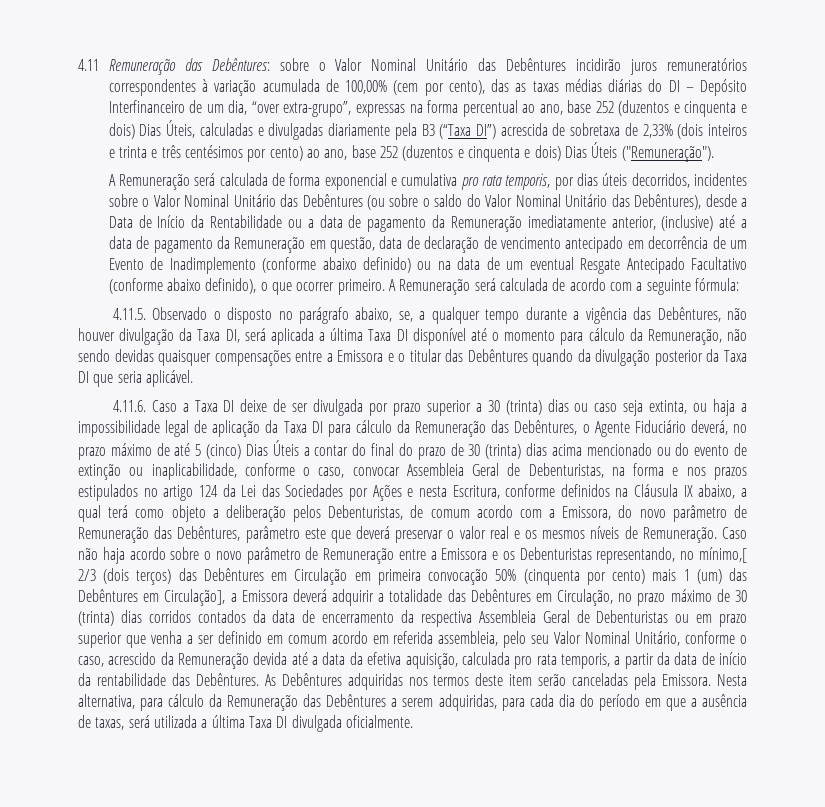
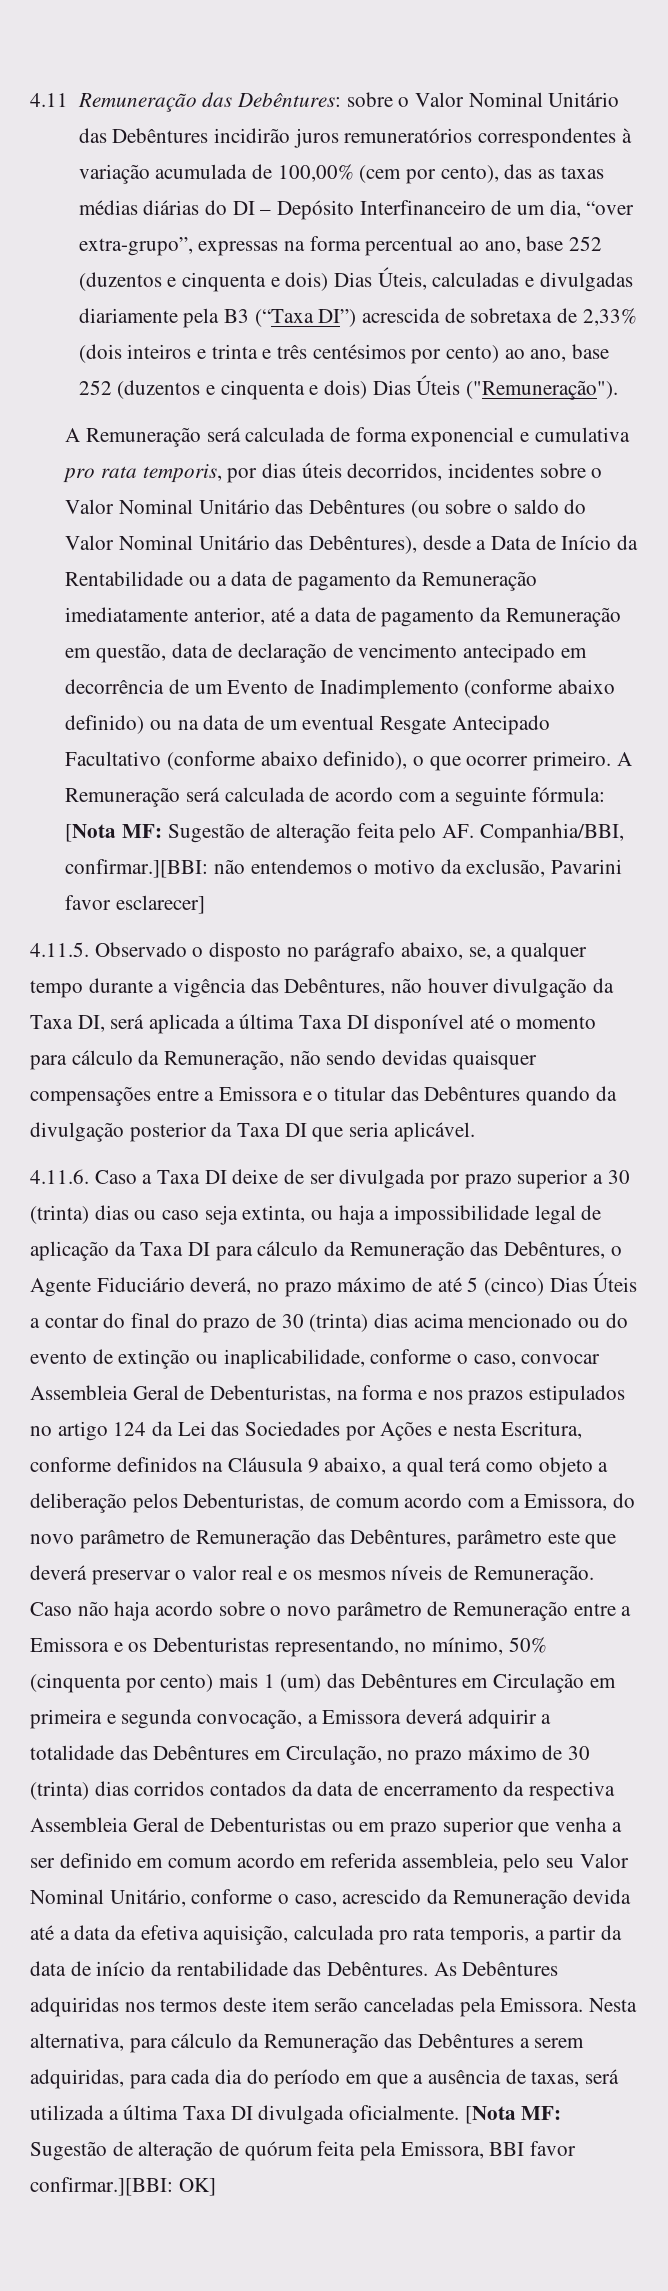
- A Remuneração será calculada de forma exponencial e cumulativa pro rata temporis, por dias úteis decorridos, incidentes sobre o Valor Nominal Unitário das Debêntures (ou sobre o saldo do Valor Nominal Unitário das Debêntures), desde a Data de Início da Rentabilidade ou a data de pagamento da Remuneração imediatamente anterior, (inclusive) até a data de pagamento da Remuneração em questão, data de declaração de vencimento antecipado em decorrência de um Evento de Inadimplemento (conforme abaixo definido) ou na data de um eventual Resgate Antecipado Facultativo (conforme abaixo definido), o que ocorrer primeiro.
+ A Remuneração será calculada de forma exponencial e cumulativa pro rata temporis, por dias úteis decorridos, incidentes sobre o Valor Nominal Unitário das Debêntures (ou sobre o saldo do Valor Nominal Unitário das Debêntures), desde a Data de Início da Rentabilidade ou a data de pagamento da Remuneração imediatamente anterior, até a data de pagamento da Remuneração em questão, data de declaração de vencimento antecipado em decorrência de um Evento de Inadimplemento (conforme abaixo definido) ou na data de um eventual Resgate Antecipado Facultativo (conforme abaixo definido), o que ocorrer primeiro.
- A Remuneração será calculada de acordo com a seguinte fórmula:
+ A Remuneração será calculada de acordo com a seguinte fórmula: [Nota MF: Sugestão de alteração feita pelo AF. Companhia/BBI, confirmar.][BBI: não entendemos o motivo da exclusão, Pavarini favor esclarecer]
- 4.11.6. Caso a Taxa DI deixe de ser divulgada por prazo superior a 30 (trinta) dias ou caso seja extinta, ou haja a impossibilidade legal de aplicação da Taxa DI para cálculo da Remuneração das Debêntures, o Agente Fiduciário deverá, no prazo máximo de até 5 (cinco) Dias Úteis a contar do final do prazo de 30 (trinta) dias acima mencionado ou do evento de extinção ou inaplicabilidade, conforme o caso, convocar Assembleia Geral de Debenturistas, na forma e nos prazos estipulados no artigo 124 da Lei das Sociedades por Ações e nesta Escritura, conforme definidos na Cláusula IX abaixo, a qual terá como objeto a deliberação pelos Debenturistas, de comum acordo com a Emissora, do novo parâmetro de Remuneração das Debêntures, parâmetro este que deverá preservar o valor real e os mesmos níveis de Remuneração.
+ 4.11.6. Caso a Taxa DI deixe de ser divulgada por prazo superior a 30 (trinta) dias ou caso seja extinta, ou haja a impossibilidade legal de aplicação da Taxa DI para cálculo da Remuneração das Debêntures, o Agente Fiduciário deverá, no prazo máximo de até 5 (cinco) Dias Úteis a contar do final do prazo de 30 (trinta) dias acima mencionado ou do evento de extinção ou inaplicabilidade, conforme o caso, convocar Assembleia Geral de Debenturistas, na forma e nos prazos estipulados no artigo 124 da Lei das Sociedades por Ações e nesta Escritura, conforme definidos na Cláusula 9 abaixo, a qual terá como objeto a deliberação pelos Debenturistas, de comum acordo com a Emissora, do novo parâmetro de Remuneração das Debêntures, parâmetro este que deverá preservar o valor real e os mesmos níveis de Remuneração.
- Caso não haja acordo sobre o novo parâmetro de Remuneração entre a Emissora e os Debenturistas representando, no mínimo,[ 2/3 (dois terços) das Debêntures em Circulação em primeira convocação 50% (cinquenta por cento) mais 1 (um) das Debêntures em Circulação], a Emissora deverá adquirir a totalidade das Debêntures em Circulação, no prazo máximo de 30 (trinta) dias corridos contados da data de encerramento da respectiva Assembleia Geral de Debenturistas ou em prazo superior que venha a ser definido em comum acordo em referida assembleia, pelo seu Valor Nominal Unitário, conforme o caso, acrescido da Remuneração devida até a data da efetiva aquisição, calculada pro rata temporis, a partir da data de início da rentabilidade das Debêntures.
+ Caso não haja acordo sobre o novo parâmetro de Remuneração entre a Emissora e os Debenturistas representando, no mínimo, 50% (cinquenta por cento) mais 1 (um) das Debêntures em Circulação em primeira e segunda convocação, a Emissora deverá adquirir a totalidade das Debêntures em Circulação, no prazo máximo de 30 (trinta) dias corridos contados da data de encerramento da respectiva Assembleia Geral de Debenturistas ou em prazo superior que venha a ser definido em comum acordo em referida assembleia, pelo seu Valor Nominal Unitário, conforme o caso, acrescido da Remuneração devida até a data da efetiva aquisição, calculada pro rata temporis, a partir da data de início da rentabilidade das Debêntures.
+ [Nota MF: Sugestão de alteração de quórum feita pela Emissora, BBI favor confirmar.][BBI: OK]

